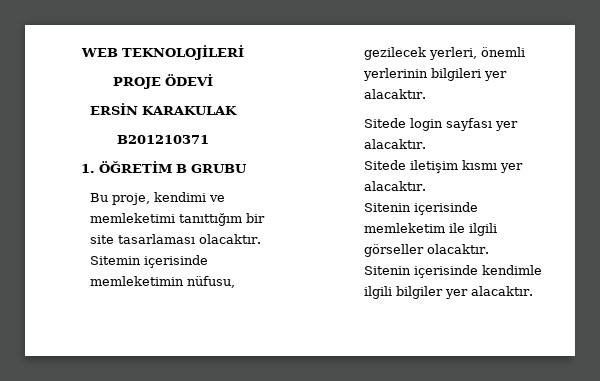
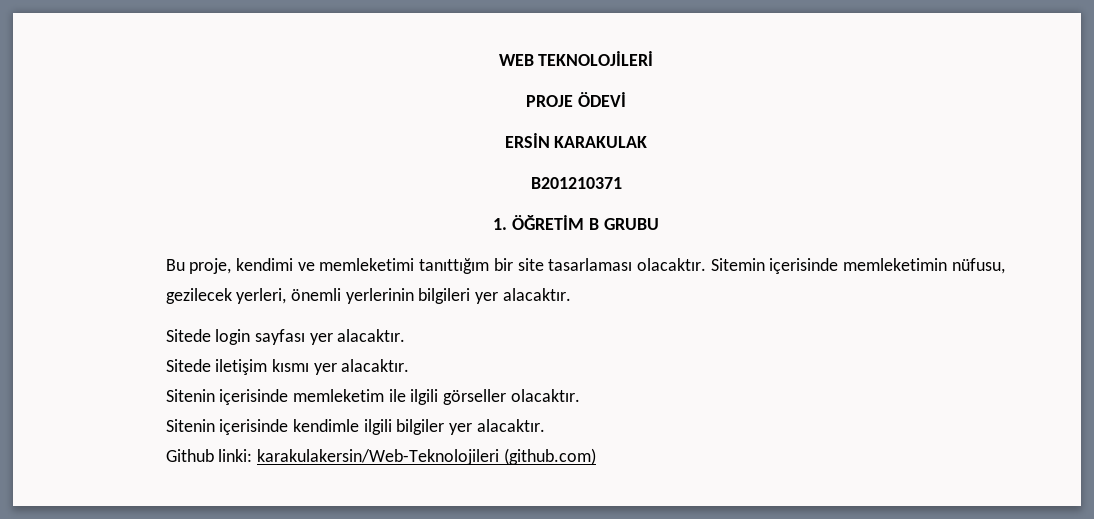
+ Github linki: karakulakersin/Web-Teknolojileri (github.com)

